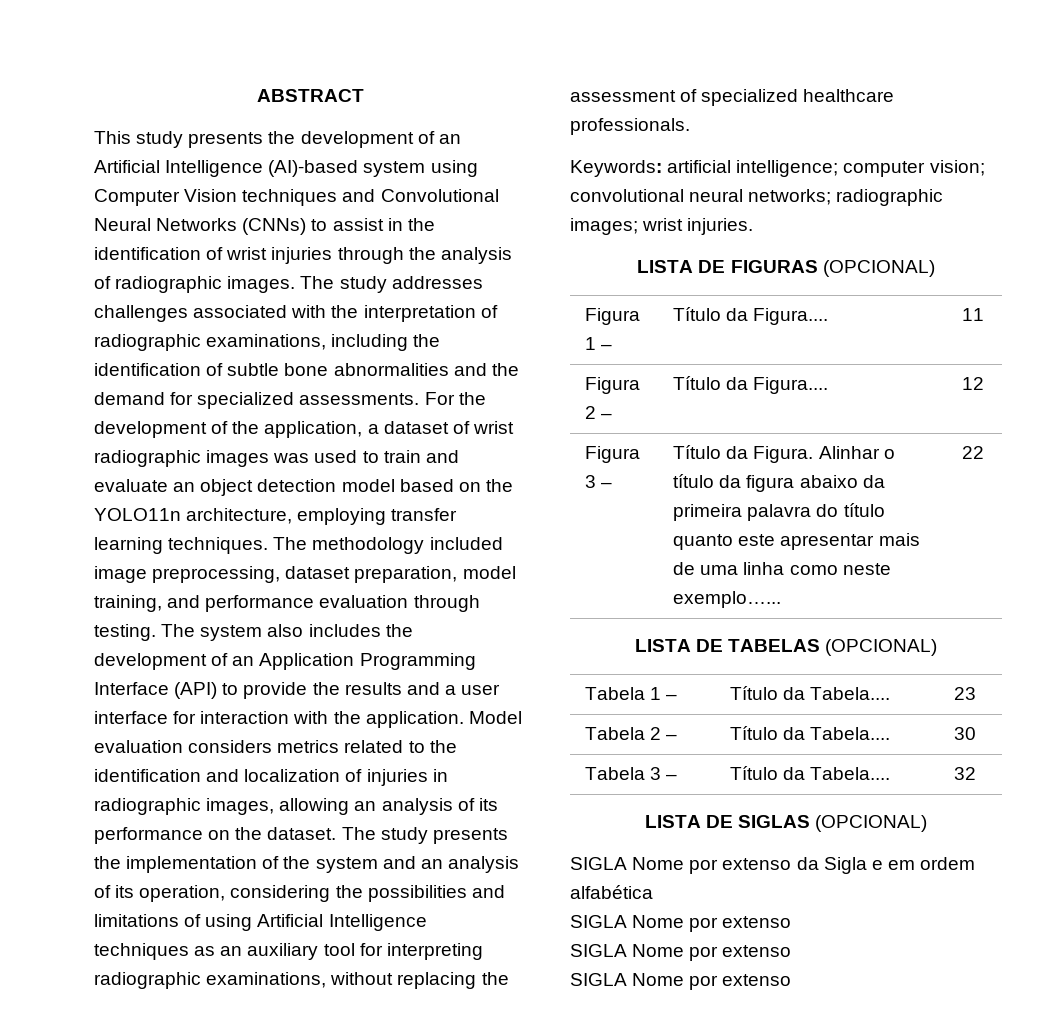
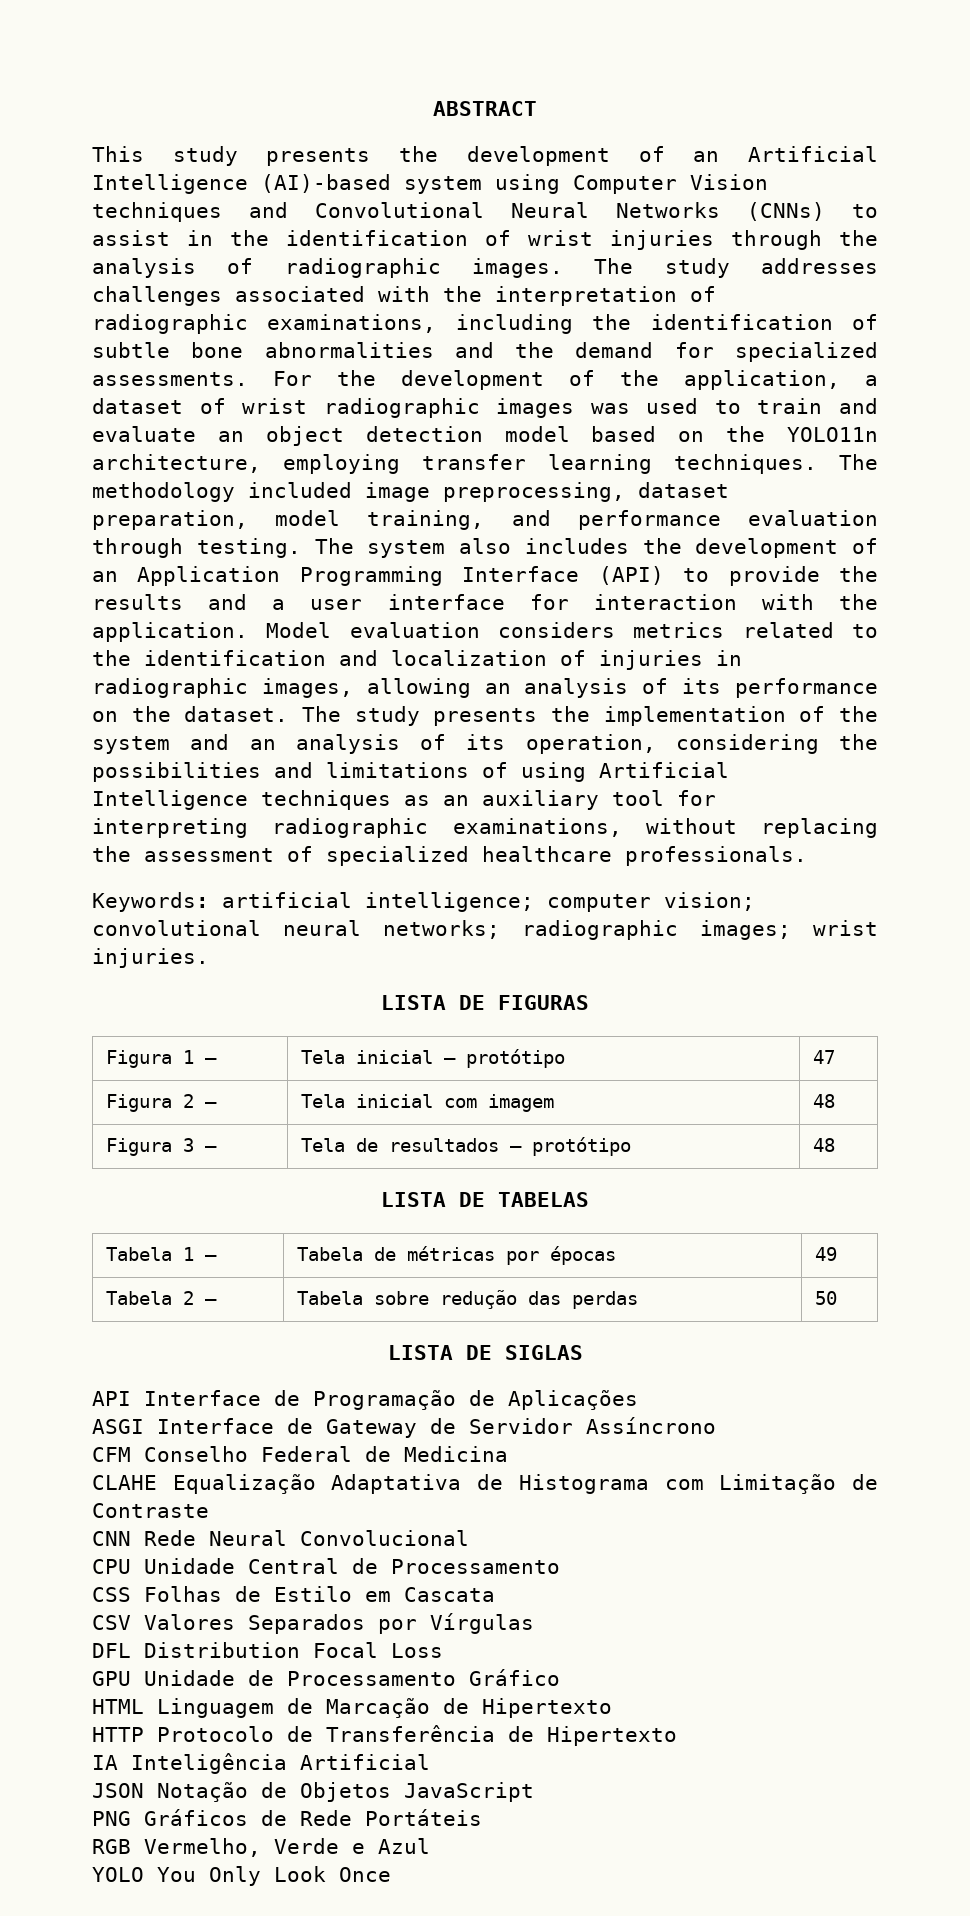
- LISTA DE FIGURAS (OPCIONAL)
+ LISTA DE FIGURAS
- Figura 1 – | Título da Figura.... | 11
- Figura 2 – | Título da Figura.... | 12
- Figura 3 – | Título da Figura. Alinhar o título da figura abaixo da primeira palavra do título quanto este apresentar mais de uma linha como neste exemplo…... | 22
+ Figura 1 – | Tela inicial – protótipo | 47
+ Figura 2 – | Tela inicial com imagem | 48
+ Figura 3 – | Tela de resultados – protótipo | 48
- LISTA DE TABELAS (OPCIONAL)
+ LISTA DE TABELAS
- Tabela 1 – | Título da Tabela.... | 23
- Tabela 2 – | Título da Tabela.... | 30
- Tabela 3 – | Título da Tabela.... | 32
- LISTA DE SIGLAS (OPCIONAL)
- SIGLA Nome por extenso da Sigla e em ordem alfabética
- SIGLA Nome por extenso
- SIGLA Nome por extenso
- SIGLA Nome por extenso
+ Tabela 1 – | Tabela de métricas por épocas | 49
+ Tabela 2 – | Tabela sobre redução das perdas | 50
+ LISTA DE SIGLAS
+ API Interface de Programação de Aplicações
+ ASGI Interface de Gateway de Servidor Assíncrono
+ CFM Conselho Federal de Medicina
+ CLAHE Equalização Adaptativa de Histograma com Limitação de Contraste
+ CNN Rede Neural Convolucional
+ CPU Unidade Central de Processamento
+ CSS Folhas de Estilo em Cascata
+ CSV Valores Separados por Vírgulas
+ DFL Distribution Focal Loss
+ GPU Unidade de Processamento Gráfico
+ HTML Linguagem de Marcação de Hipertexto
+ HTTP Protocolo de Transferência de Hipertexto
+ IA Inteligência Artificial
+ JSON Notação de Objetos JavaScript
+ PNG Gráficos de Rede Portáteis
+ RGB Vermelho, Verde e Azul
+ YOLO You Only Look Once

